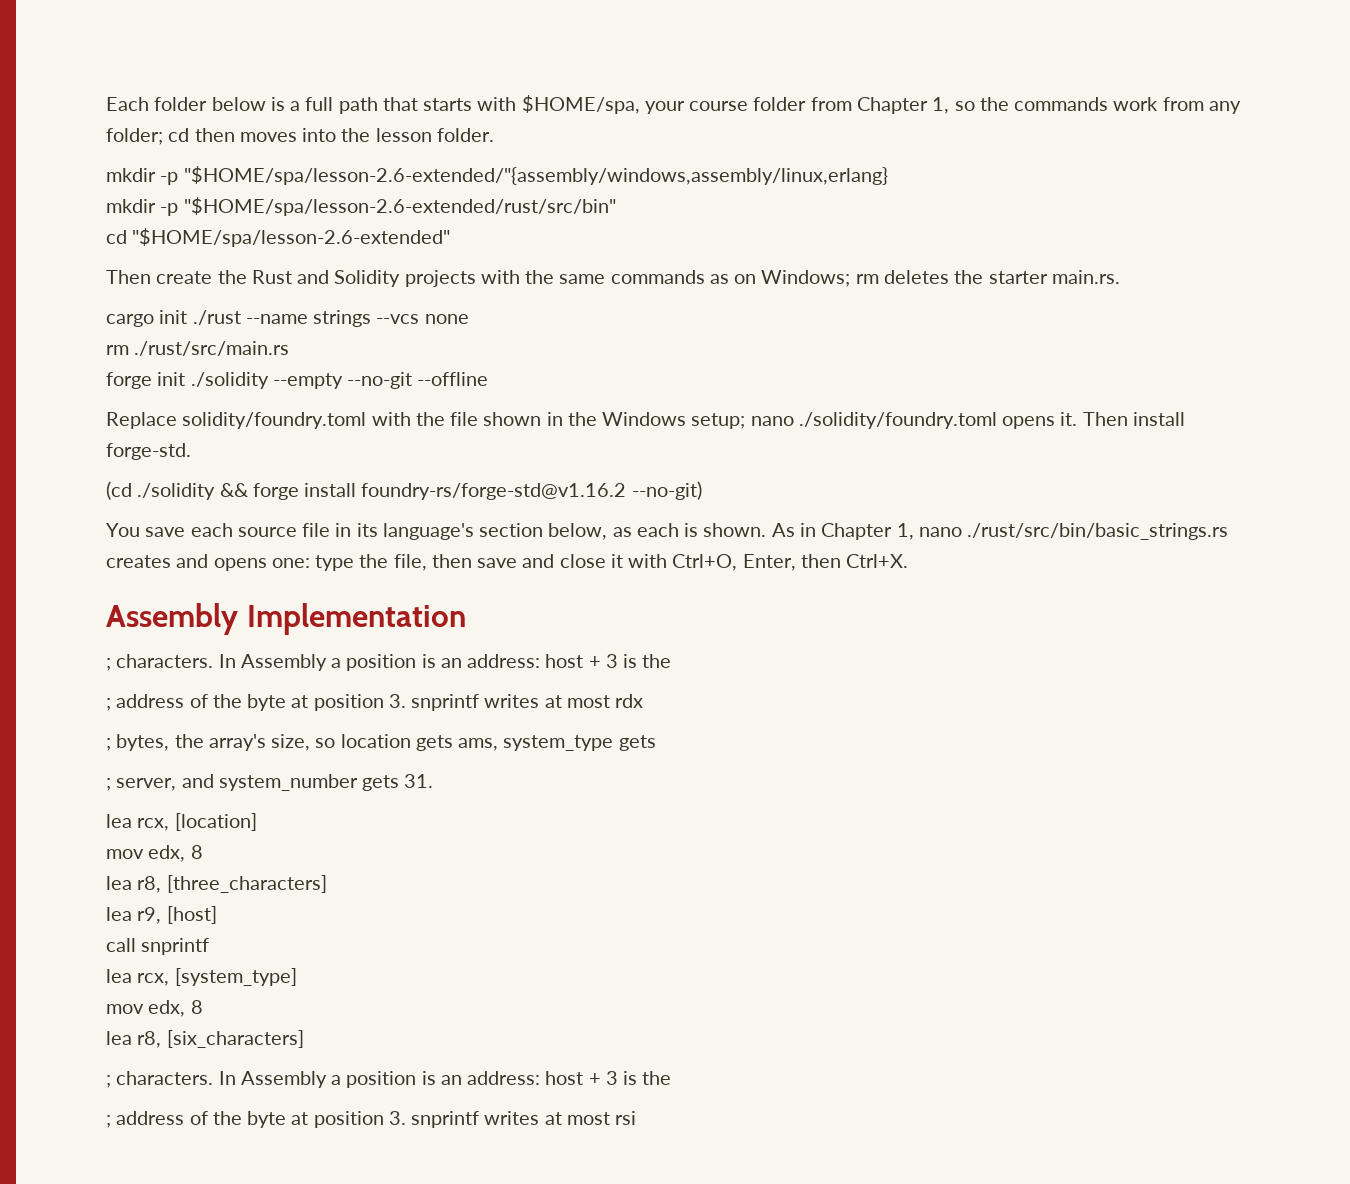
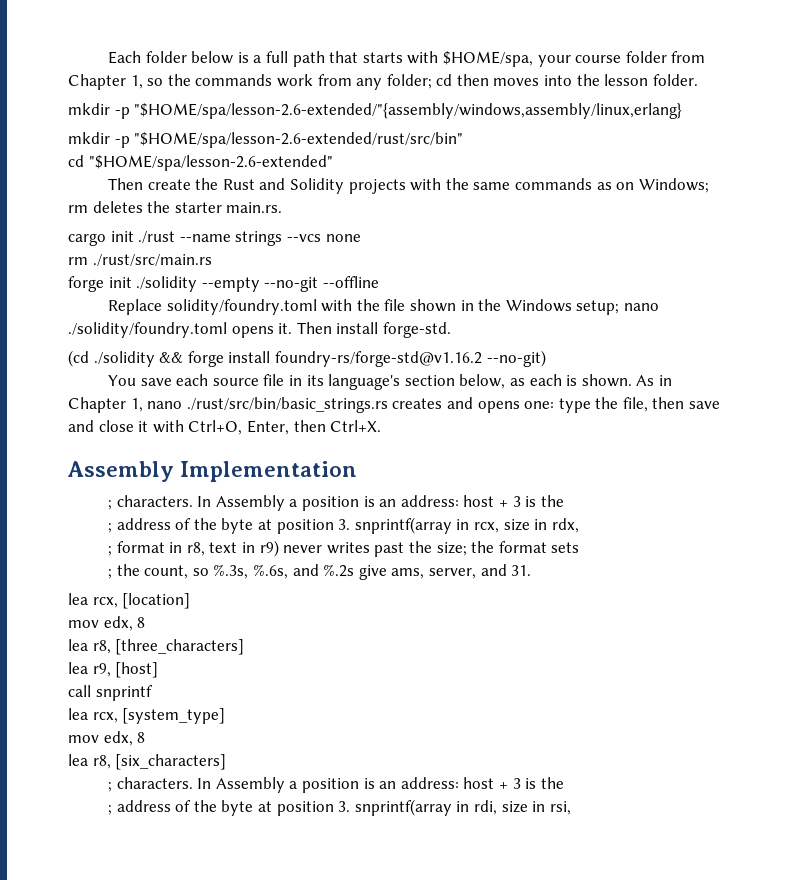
- ; address of the byte at position 3. snprintf writes at most rdx
- ; bytes, the array's size, so location gets ams, system_type gets
- ; server, and system_number gets 31.
+ ; address of the byte at position 3. snprintf(array in rcx, size in rdx,
+ ; format in r8, text in r9) never writes past the size; the format sets
+ ; the count, so %.3s, %.6s, and %.2s give ams, server, and 31.
- ; address of the byte at position 3. snprintf writes at most rsi
+ ; address of the byte at position 3. snprintf(array in rdi, size in rsi,

